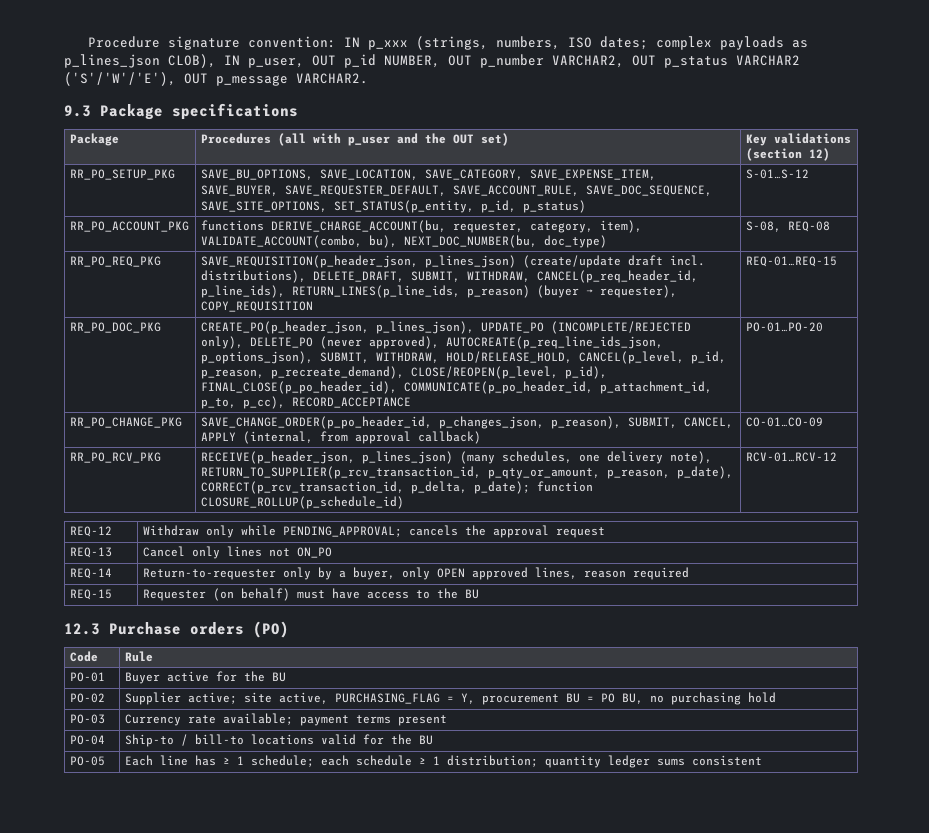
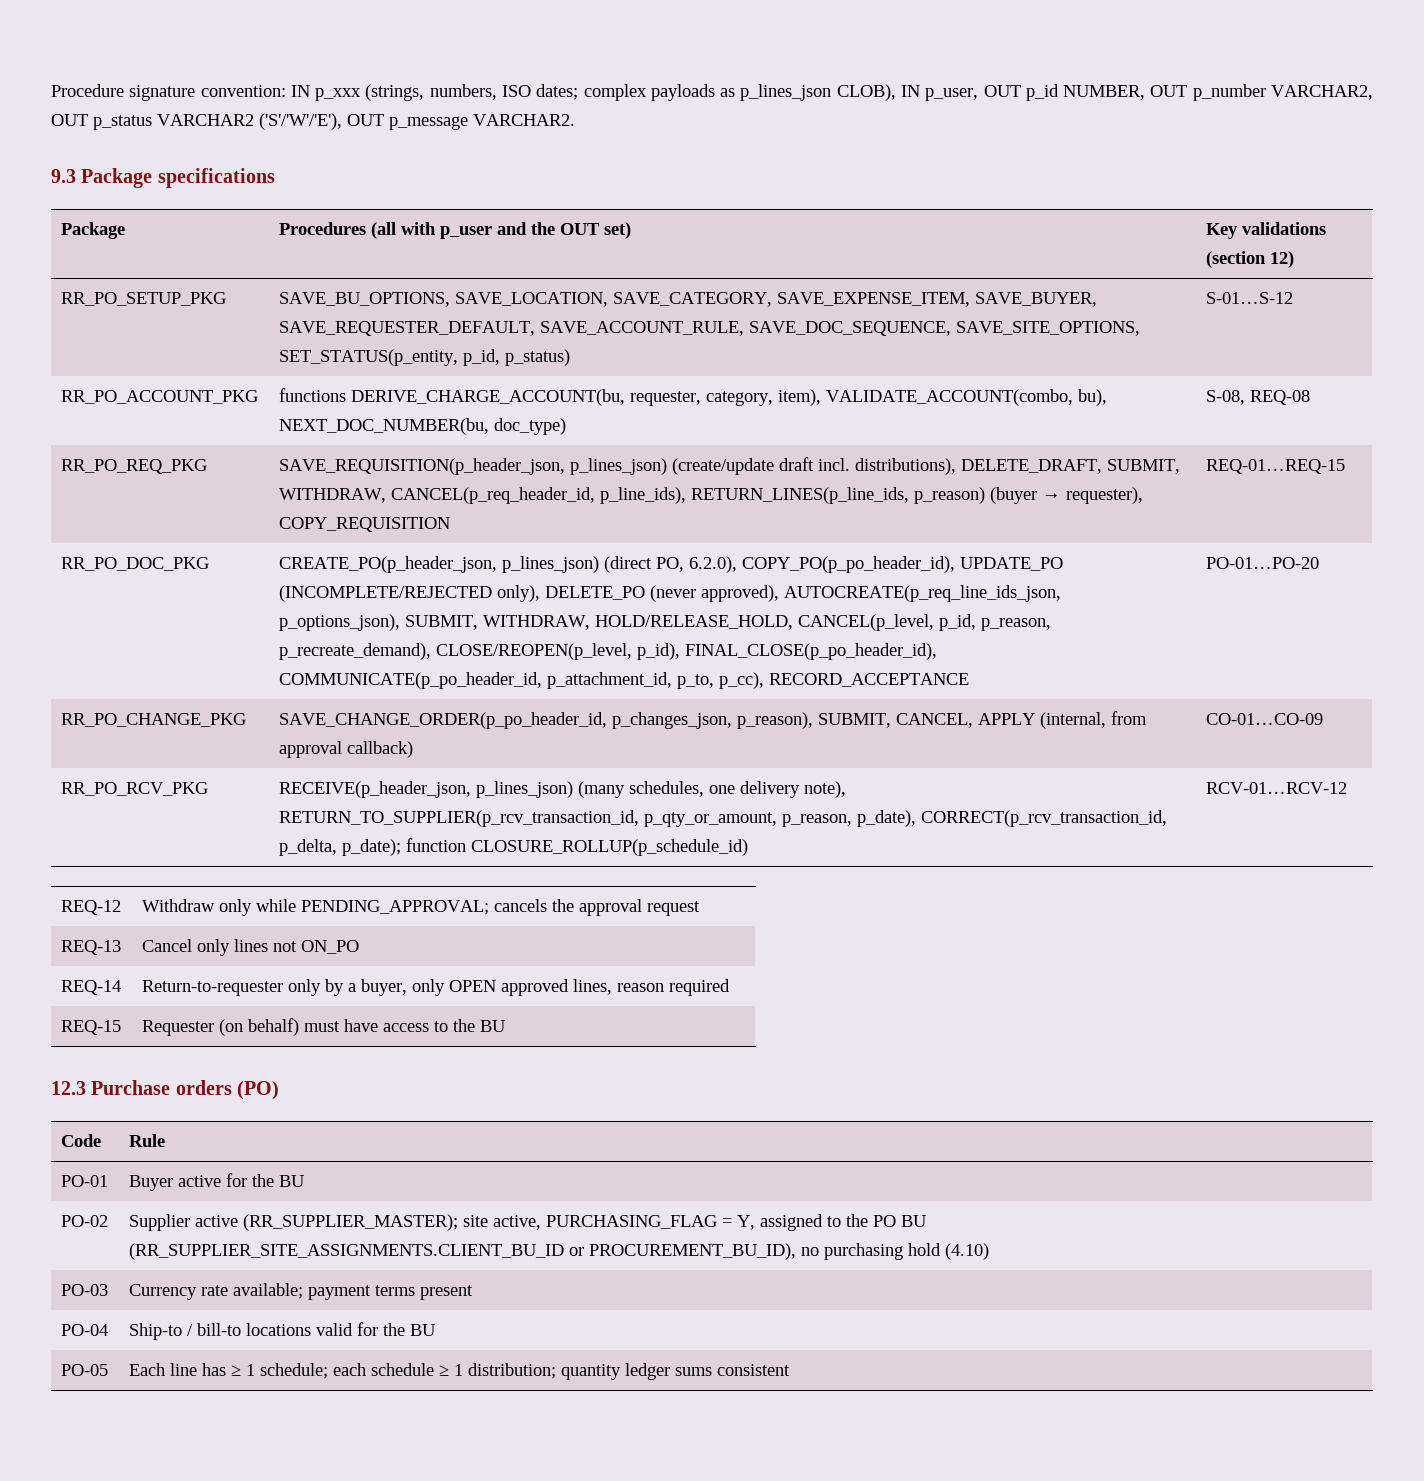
- RR_PO_DOC_PKG | CREATE_PO(p_header_json, p_lines_json), UPDATE_PO (INCOMPLETE/REJECTED only), DELETE_PO (never approved), AUTOCREATE(p_req_line_ids_json, p_options_json), SUBMIT, WITHDRAW, HOLD/RELEASE_HOLD, CANCEL(p_level, p_id, p_reason, p_recreate_demand), CLOSE/REOPEN(p_level, p_id), FINAL_CLOSE(p_po_header_id), COMMUNICATE(p_po_header_id, p_attachment_id, p_to, p_cc), RECORD_ACCEPTANCE | PO-01…PO-20
+ RR_PO_DOC_PKG | CREATE_PO(p_header_json, p_lines_json) (direct PO, 6.2.0), COPY_PO(p_po_header_id), UPDATE_PO (INCOMPLETE/REJECTED only), DELETE_PO (never approved), AUTOCREATE(p_req_line_ids_json, p_options_json), SUBMIT, WITHDRAW, HOLD/RELEASE_HOLD, CANCEL(p_level, p_id, p_reason, p_recreate_demand), CLOSE/REOPEN(p_level, p_id), FINAL_CLOSE(p_po_header_id), COMMUNICATE(p_po_header_id, p_attachment_id, p_to, p_cc), RECORD_ACCEPTANCE | PO-01…PO-20
- PO-02 | Supplier active; site active, PURCHASING_FLAG = Y, procurement BU = PO BU, no purchasing hold
+ PO-02 | Supplier active (RR_SUPPLIER_MASTER); site active, PURCHASING_FLAG = Y, assigned to the PO BU (RR_SUPPLIER_SITE_ASSIGNMENTS.CLIENT_BU_ID or PROCUREMENT_BU_ID), no purchasing hold (4.10)

